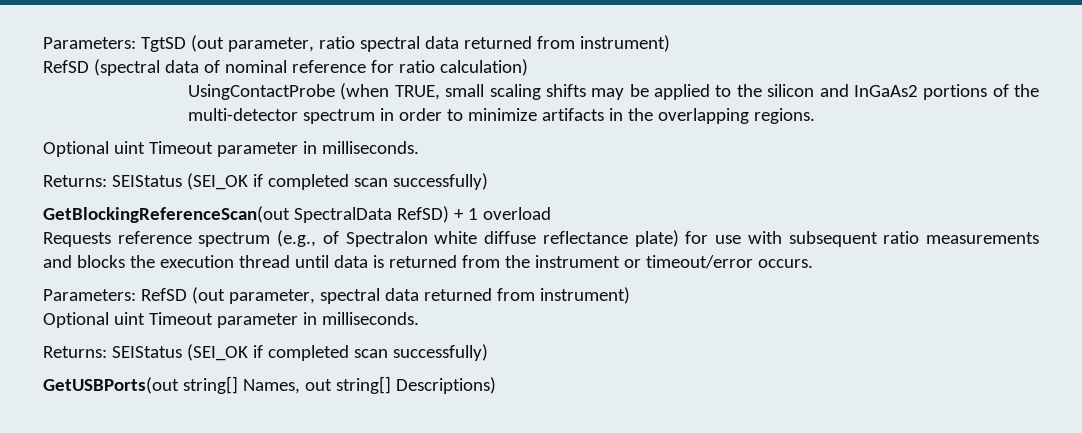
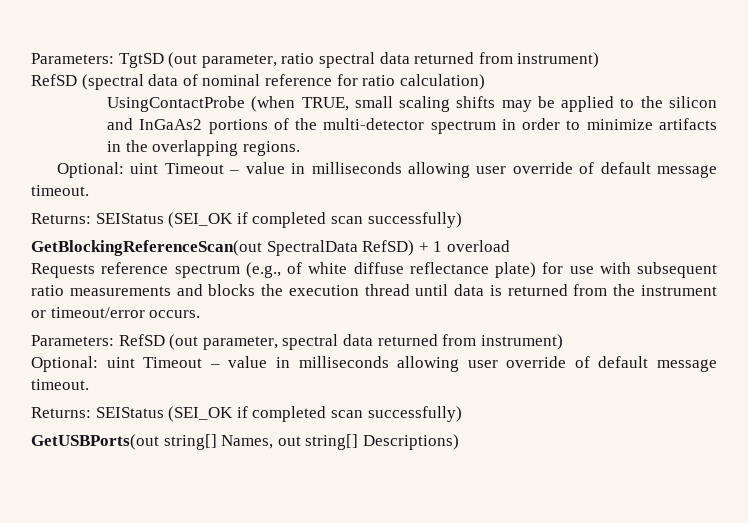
  UsingContactProbe (when TRUE, small scaling shifts may be applied to the silicon and InGaAs2 portions of the multi-detector spectrum in order to minimize artifacts in the overlapping regions.
- Optional uint Timeout parameter in milliseconds.
+ Optional: uint Timeout – value in milliseconds allowing user override of default message timeout.
- Requests reference spectrum (e.g., of Spectralon white diffuse reflectance plate) for use with subsequent ratio measurements and blocks the execution thread until data is returned from the instrument or timeout/error occurs.
+ Requests reference spectrum (e.g., of white diffuse reflectance plate) for use with subsequent ratio measurements and blocks the execution thread until data is returned from the instrument or timeout/error occurs.
  Parameters: RefSD (out parameter, spectral data returned from instrument)
- Optional uint Timeout parameter in milliseconds.
+ Optional: uint Timeout – value in milliseconds allowing user override of default message timeout.

